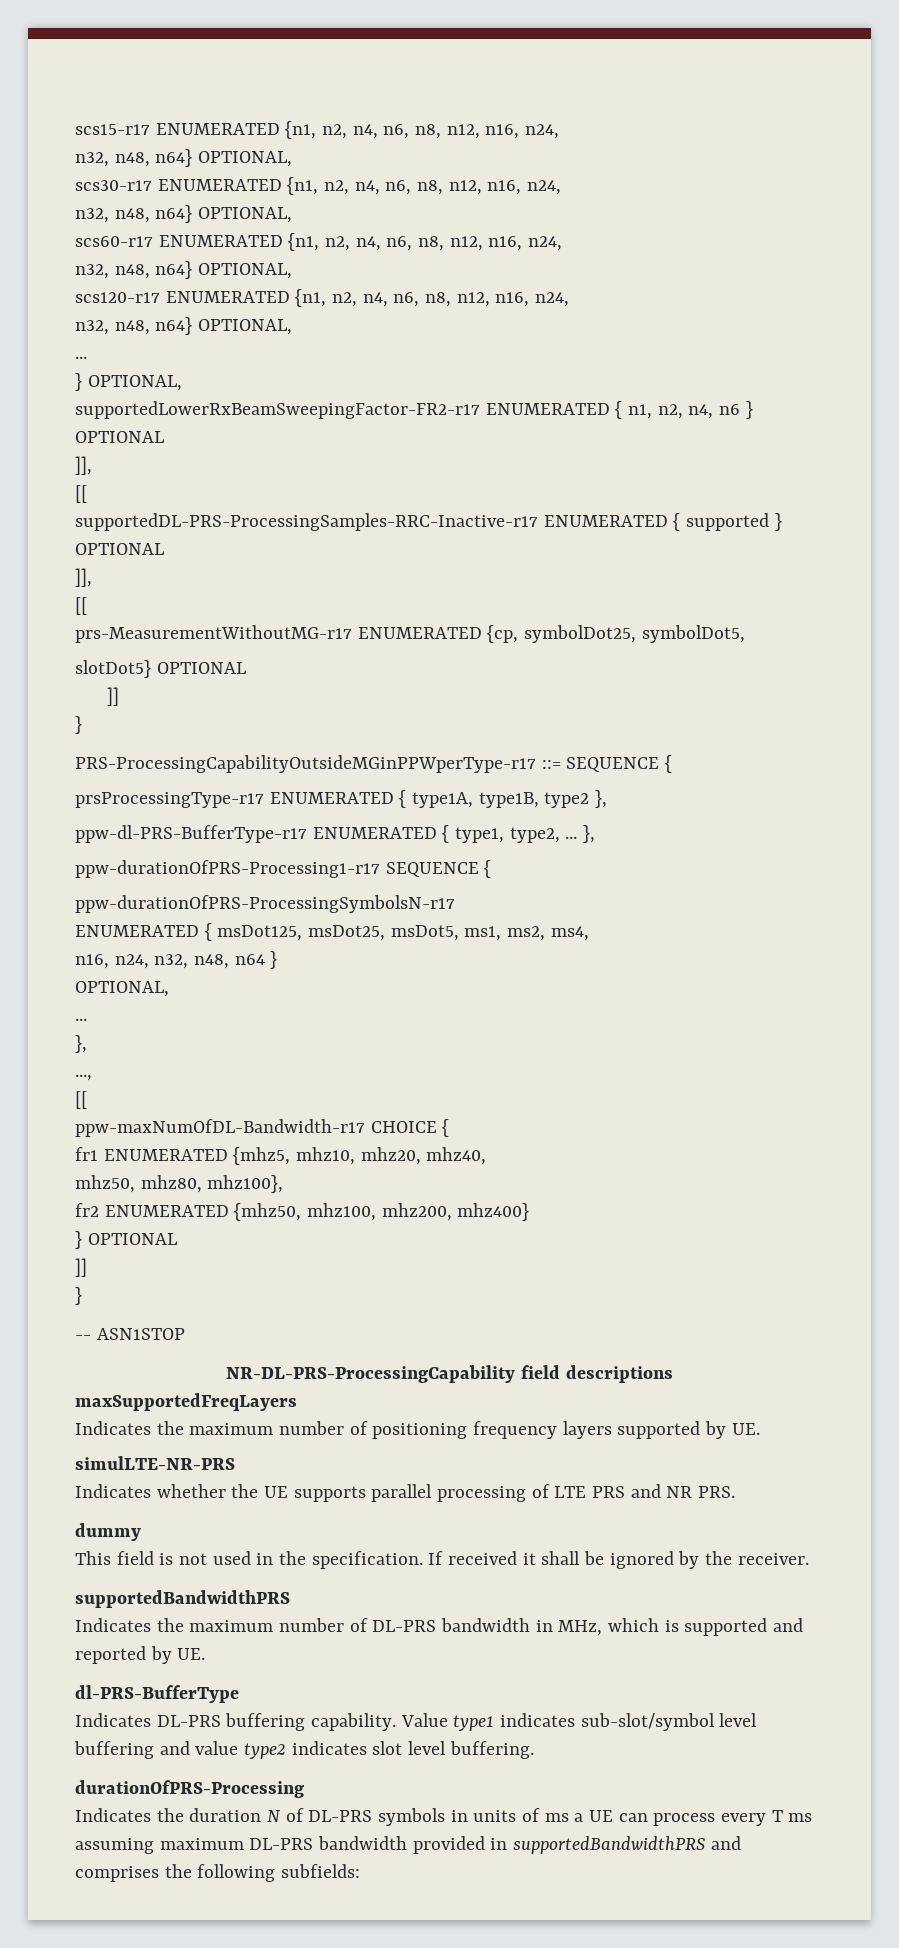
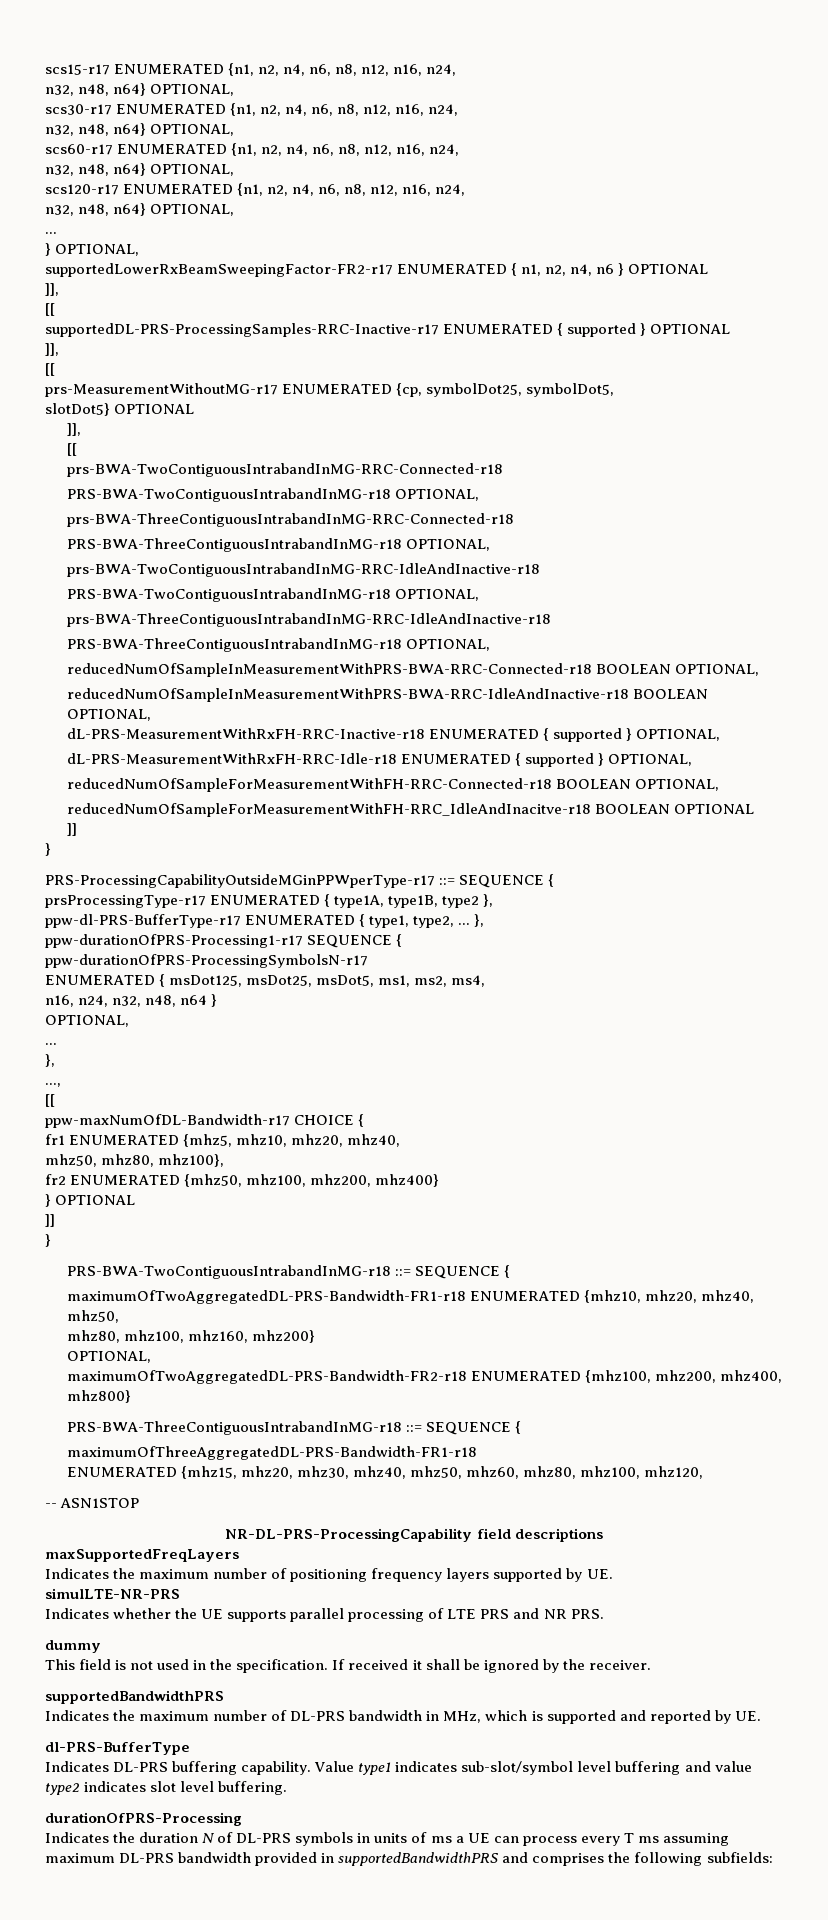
  slotDot5} OPTIONAL
+ ]],
+ [[
+ prs-BWA-TwoContiguousIntrabandInMG-RRC-Connected-r18
+ PRS-BWA-TwoContiguousIntrabandInMG-r18 OPTIONAL,
+ prs-BWA-ThreeContiguousIntrabandInMG-RRC-Connected-r18
+ PRS-BWA-ThreeContiguousIntrabandInMG-r18 OPTIONAL,
+ prs-BWA-TwoContiguousIntrabandInMG-RRC-IdleAndInactive-r18
+ PRS-BWA-TwoContiguousIntrabandInMG-r18 OPTIONAL,
+ prs-BWA-ThreeContiguousIntrabandInMG-RRC-IdleAndInactive-r18
+ PRS-BWA-ThreeContiguousIntrabandInMG-r18 OPTIONAL,
+ reducedNumOfSampleInMeasurementWithPRS-BWA-RRC-Connected-r18 BOOLEAN OPTIONAL,
+ reducedNumOfSampleInMeasurementWithPRS-BWA-RRC-IdleAndInactive-r18 BOOLEAN OPTIONAL,
+ dL-PRS-MeasurementWithRxFH-RRC-Inactive-r18 ENUMERATED { supported } OPTIONAL,
+ dL-PRS-MeasurementWithRxFH-RRC-Idle-r18 ENUMERATED { supported } OPTIONAL,
+ reducedNumOfSampleForMeasurementWithFH-RRC-Connected-r18 BOOLEAN OPTIONAL,
+ reducedNumOfSampleForMeasurementWithFH-RRC_IdleAndInacitve-r18 BOOLEAN OPTIONAL
+ PRS-BWA-TwoContiguousIntrabandInMG-r18 ::= SEQUENCE {
+ maximumOfTwoAggregatedDL-PRS-Bandwidth-FR1-r18 ENUMERATED {mhz10, mhz20, mhz40, mhz50,
+ mhz80, mhz100, mhz160, mhz200}
+ OPTIONAL,
+ maximumOfTwoAggregatedDL-PRS-Bandwidth-FR2-r18 ENUMERATED {mhz100, mhz200, mhz400, mhz800}
+ PRS-BWA-ThreeContiguousIntrabandInMG-r18 ::= SEQUENCE {
+ maximumOfThreeAggregatedDL-PRS-Bandwidth-FR1-r18
+ ENUMERATED {mhz15, mhz20, mhz30, mhz40, mhz50, mhz60, mhz80, mhz100, mhz120,

